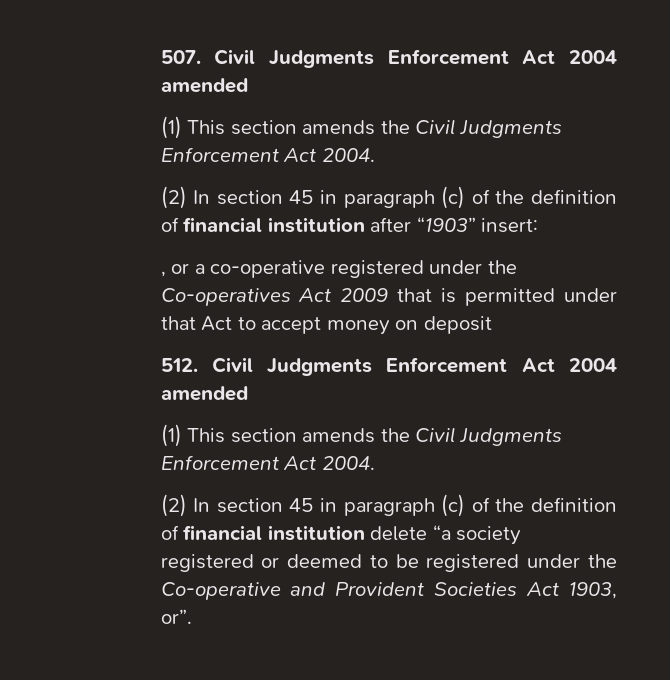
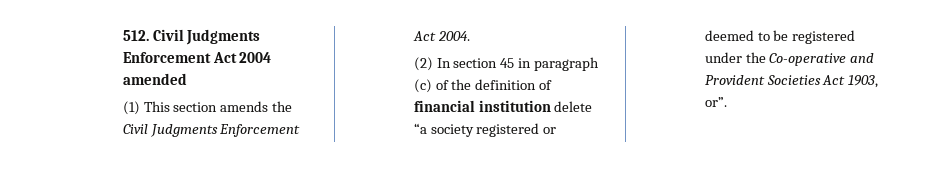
- 507. Civil Judgments Enforcement Act 2004 amended
- (1) This section amends the Civil Judgments Enforcement Act 2004.
- (2) In section 45 in paragraph (c) of the definition of financial institution after “1903” insert:
- , or a co-operative registered under the Co-operatives Act 2009 that is permitted under that Act to accept money on deposit

